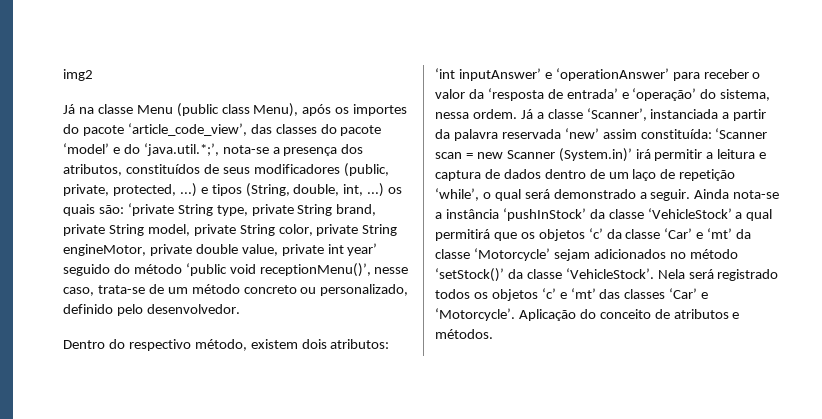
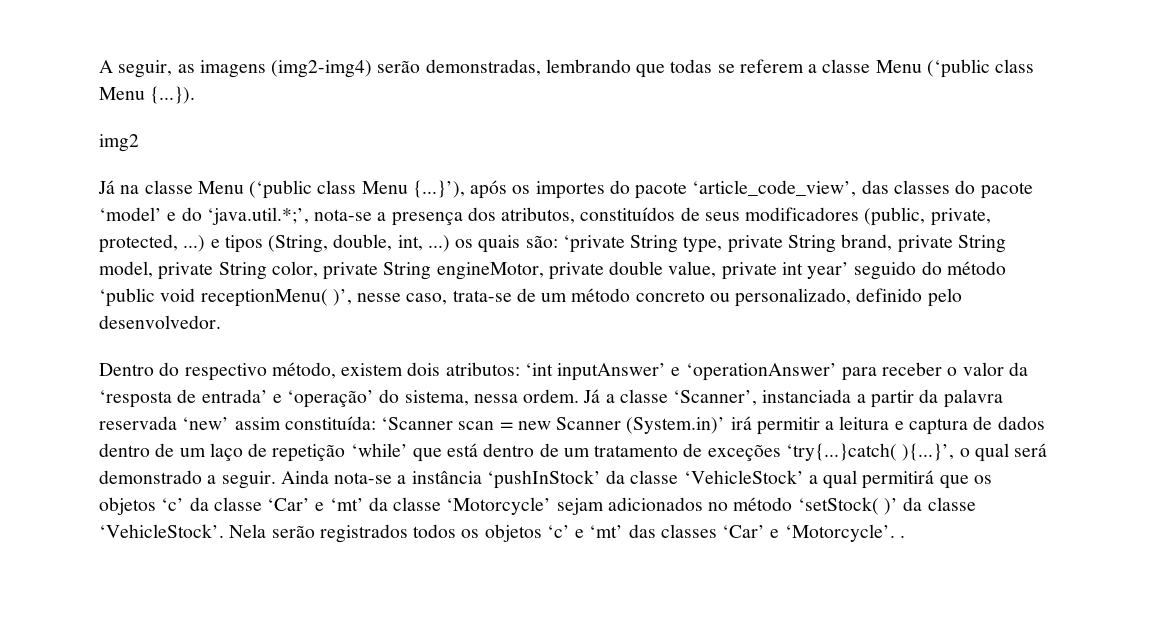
+ A seguir, as imagens (img2-img4) serão demonstradas, lembrando que todas se referem a classe Menu (‘public class Menu {...}).
- Já na classe Menu (public class Menu), após os importes do pacote ‘article_code_view’, das classes do pacote ‘model’ e do ‘java.util.*;’, nota-se a presença dos atributos, constituídos de seus modificadores (public, private, protected, ...) e tipos (String, double, int, ...) os quais são:
+ Já na classe Menu (‘public class Menu {...}’), após os importes do pacote ‘article_code_view’, das classes do pacote ‘model’ e do ‘java.util.*;’, nota-se a presença dos atributos, constituídos de seus modificadores (public, private, protected, ...) e tipos (String, double, int, ...) os quais são:
- ‘private String type, private String brand, private String model, private String color, private String engineMotor, private double value, private int year’ seguido do método ‘public void receptionMenu()’, nesse caso, trata-se de um método concreto ou personalizado, definido pelo desenvolvedor.
+ ‘private String type, private String brand, private String model, private String color, private String engineMotor, private double value, private int year’ seguido do método ‘public void receptionMenu( )’, nesse caso, trata-se de um método concreto ou personalizado, definido pelo desenvolvedor.
- Já a classe ‘Scanner’, instanciada a partir da palavra reservada ‘new’ assim constituída: ‘Scanner scan = new Scanner (System.in)’ irá permitir a leitura e captura de dados dentro de um laço de repetição ‘while’, o qual será demonstrado a seguir.
+ Já a classe ‘Scanner’, instanciada a partir da palavra reservada ‘new’ assim constituída: ‘Scanner scan = new Scanner (System.in)’ irá permitir a leitura e captura de dados dentro de um laço de repetição ‘while’ que está dentro de um tratamento de exceções ‘try{...}catch( ){...}’, o qual será demonstrado a seguir.
- Ainda nota-se a instância ‘pushInStock’ da classe ‘VehicleStock’ a qual permitirá que os objetos ‘c’ da classe ‘Car’ e ‘mt’ da classe ‘Motorcycle’ sejam adicionados no método ‘setStock()’ da classe ‘VehicleStock’.
+ Ainda nota-se a instância ‘pushInStock’ da classe ‘VehicleStock’ a qual permitirá que os objetos ‘c’ da classe ‘Car’ e ‘mt’ da classe ‘Motorcycle’ sejam adicionados no método ‘setStock( )’ da classe ‘VehicleStock’.
- Nela será registrado todos os objetos ‘c’ e ‘mt’ das classes ‘Car’ e ‘Motorcycle’. Aplicação do conceito de atributos e métodos.
+ Nela serão registrados todos os objetos ‘c’ e ‘mt’ das classes ‘Car’ e ‘Motorcycle’. .

